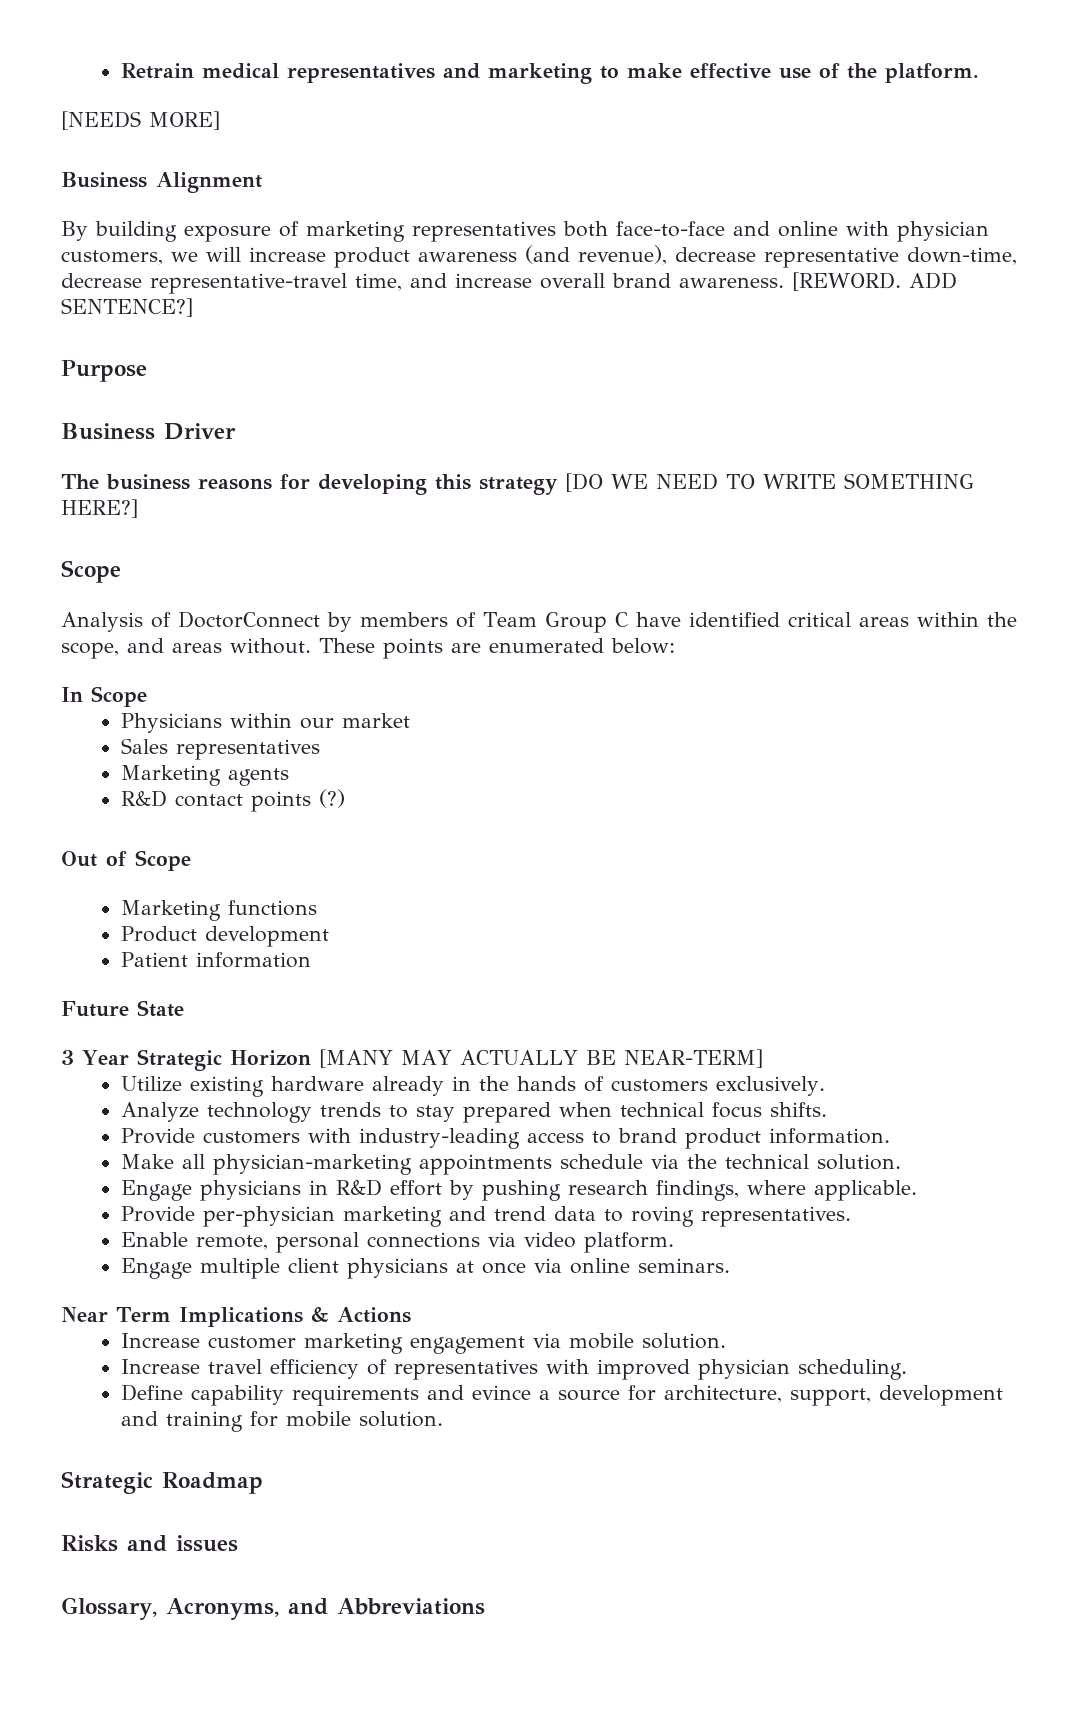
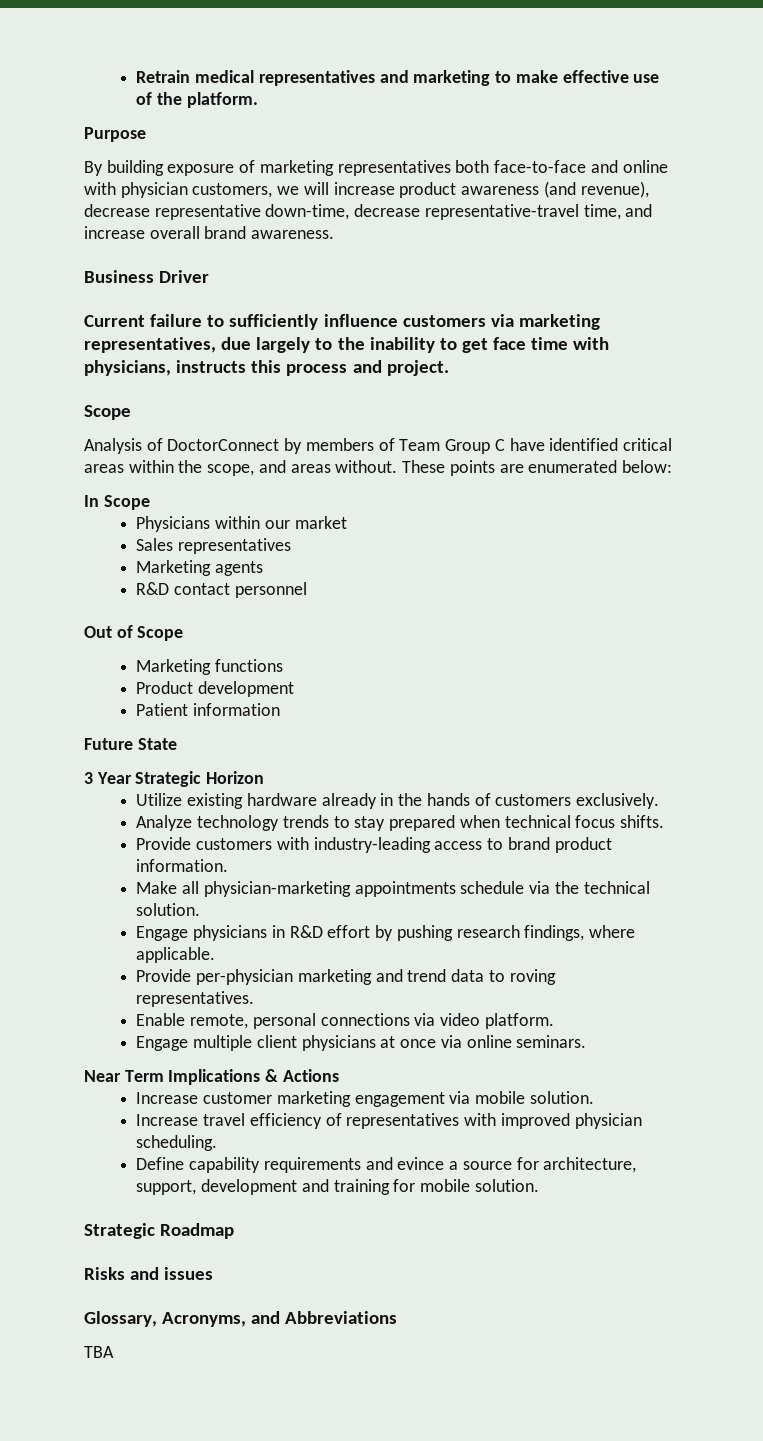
- [NEEDS MORE]
- Business Alignment
+ Purpose
- By building exposure of marketing representatives both face-to-face and online with physician customers, we will increase product awareness (and revenue), decrease representative down-time, decrease representative-travel time, and increase overall brand awareness. [REWORD. ADD SENTENCE?]
- Purpose
+ By building exposure of marketing representatives both face-to-face and online with physician customers, we will increase product awareness (and revenue), decrease representative down-time, decrease representative-travel time, and increase overall brand awareness.
  Business Driver
- The business reasons for developing this strategy [DO WE NEED TO WRITE SOMETHING HERE?]
+ Current failure to sufficiently influence customers via marketing representatives, due largely to the inability to get face time with physicians, instructs this process and project.
- R&D contact points (?)
+ R&D contact personnel
- 3 Year Strategic Horizon [MANY MAY ACTUALLY BE NEAR-TERM]
+ 3 Year Strategic Horizon
+ TBA

